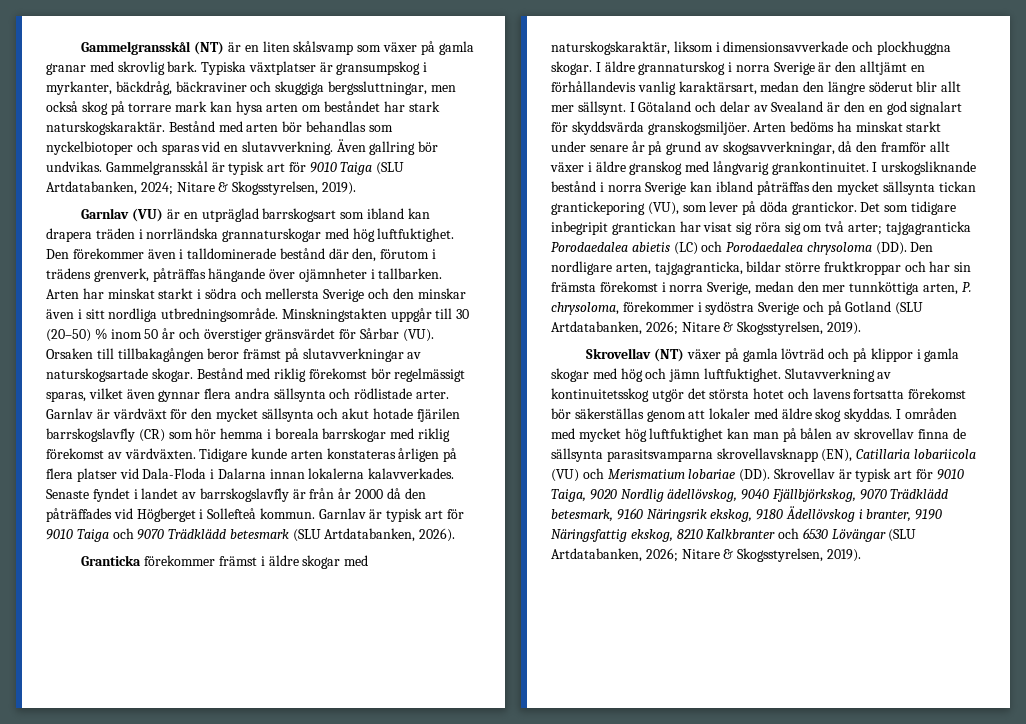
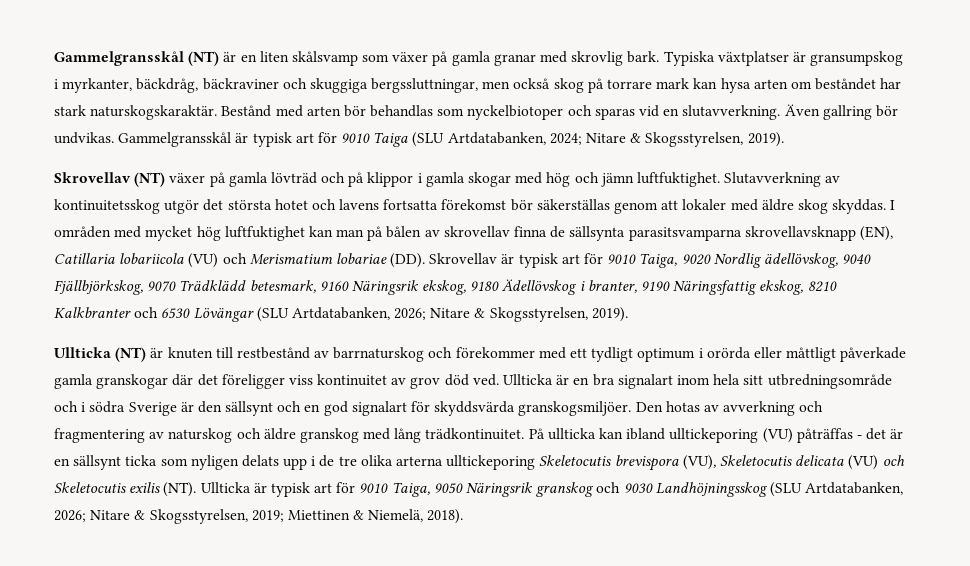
- Garnlav (VU) är en utpräglad barrskogsart som ibland kan drapera träden i norrländska grannaturskogar med hög luftfuktighet. Den förekommer även i talldominerade bestånd där den, förutom i trädens grenverk, påträffas hängande över ojämnheter i tallbarken. Arten har minskat starkt i södra och mellersta Sverige och den minskar även i sitt nordliga utbredningsområde. Minskningstakten uppgår till 30 (20–50) % inom 50 år och överstiger gränsvärdet för Sårbar (VU). Orsaken till tillbakagången beror främst på slutavverkningar av naturskogsartade skogar. Bestånd med riklig förekomst bör regelmässigt sparas, vilket även gynnar flera andra sällsynta och rödlistade arter. Garnlav är värdväxt för den mycket sällsynta och akut hotade fjärilen barrskogslavfly (CR) som hör hemma i boreala barrskogar med riklig förekomst av värdväxten. Tidigare kunde arten konstateras årligen på flera platser vid Dala-Floda i Dalarna innan lokalerna kalavverkades. Senaste fyndet i landet av barrskogslavfly är från år 2000 då den påträffades vid Högberget i Sollefteå kommun. Garnlav är typisk art för 9010 Taiga och 9070 Trädklädd betesmark (SLU Artdatabanken, 2026).
- Granticka förekommer främst i äldre skogar med naturskogskaraktär, liksom i dimensionsavverkade och plockhuggna skogar. I äldre grannaturskog i norra Sverige är den alltjämt en förhållandevis vanlig karaktärsart, medan den längre söderut blir allt mer sällsynt. I Götaland och delar av Svealand är den en god signalart för skyddsvärda granskogsmiljöer. Arten bedöms ha minskat starkt under senare år på grund av skogsavverkningar, då den framför allt växer i äldre granskog med långvarig grankontinuitet. I urskogsliknande bestånd i norra Sverige kan ibland påträffas den mycket sällsynta tickan grantickeporing (VU), som lever på döda grantickor. Det som tidigare inbegripit grantickan har visat sig röra sig om två arter; tajgagranticka Porodaedalea abietis (LC) och Porodaedalea chrysoloma (DD). Den nordligare arten, tajgagranticka, bildar större fruktkroppar och har sin främsta förekomst i norra Sverige, medan den mer tunnköttiga arten, P. chrysoloma, förekommer i sydöstra Sverige och på Gotland (SLU Artdatabanken, 2026; Nitare & Skogsstyrelsen, 2019).
+ Ullticka (NT) är knuten till restbestånd av barrnaturskog och förekommer med ett tydligt optimum i orörda eller måttligt påverkade gamla granskogar där det föreligger viss kontinuitet av grov död ved. Ullticka är en bra signalart inom hela sitt utbredningsområde och i södra Sverige är den sällsynt och en god signalart för skyddsvärda granskogsmiljöer. Den hotas av avverkning och fragmentering av naturskog och äldre granskog med lång trädkontinuitet. På ullticka kan ibland ulltickeporing (VU) påträffas - det är en sällsynt ticka som nyligen delats upp i de tre olika arterna ulltickeporing Skeletocutis brevispora (VU), Skeletocutis delicata (VU) och Skeletocutis exilis (NT). Ullticka är typisk art för 9010 Taiga, 9050 Näringsrik granskog och 9030 Landhöjningsskog (SLU Artdatabanken, 2026; Nitare & Skogsstyrelsen, 2019; Miettinen & Niemelä, 2018).

